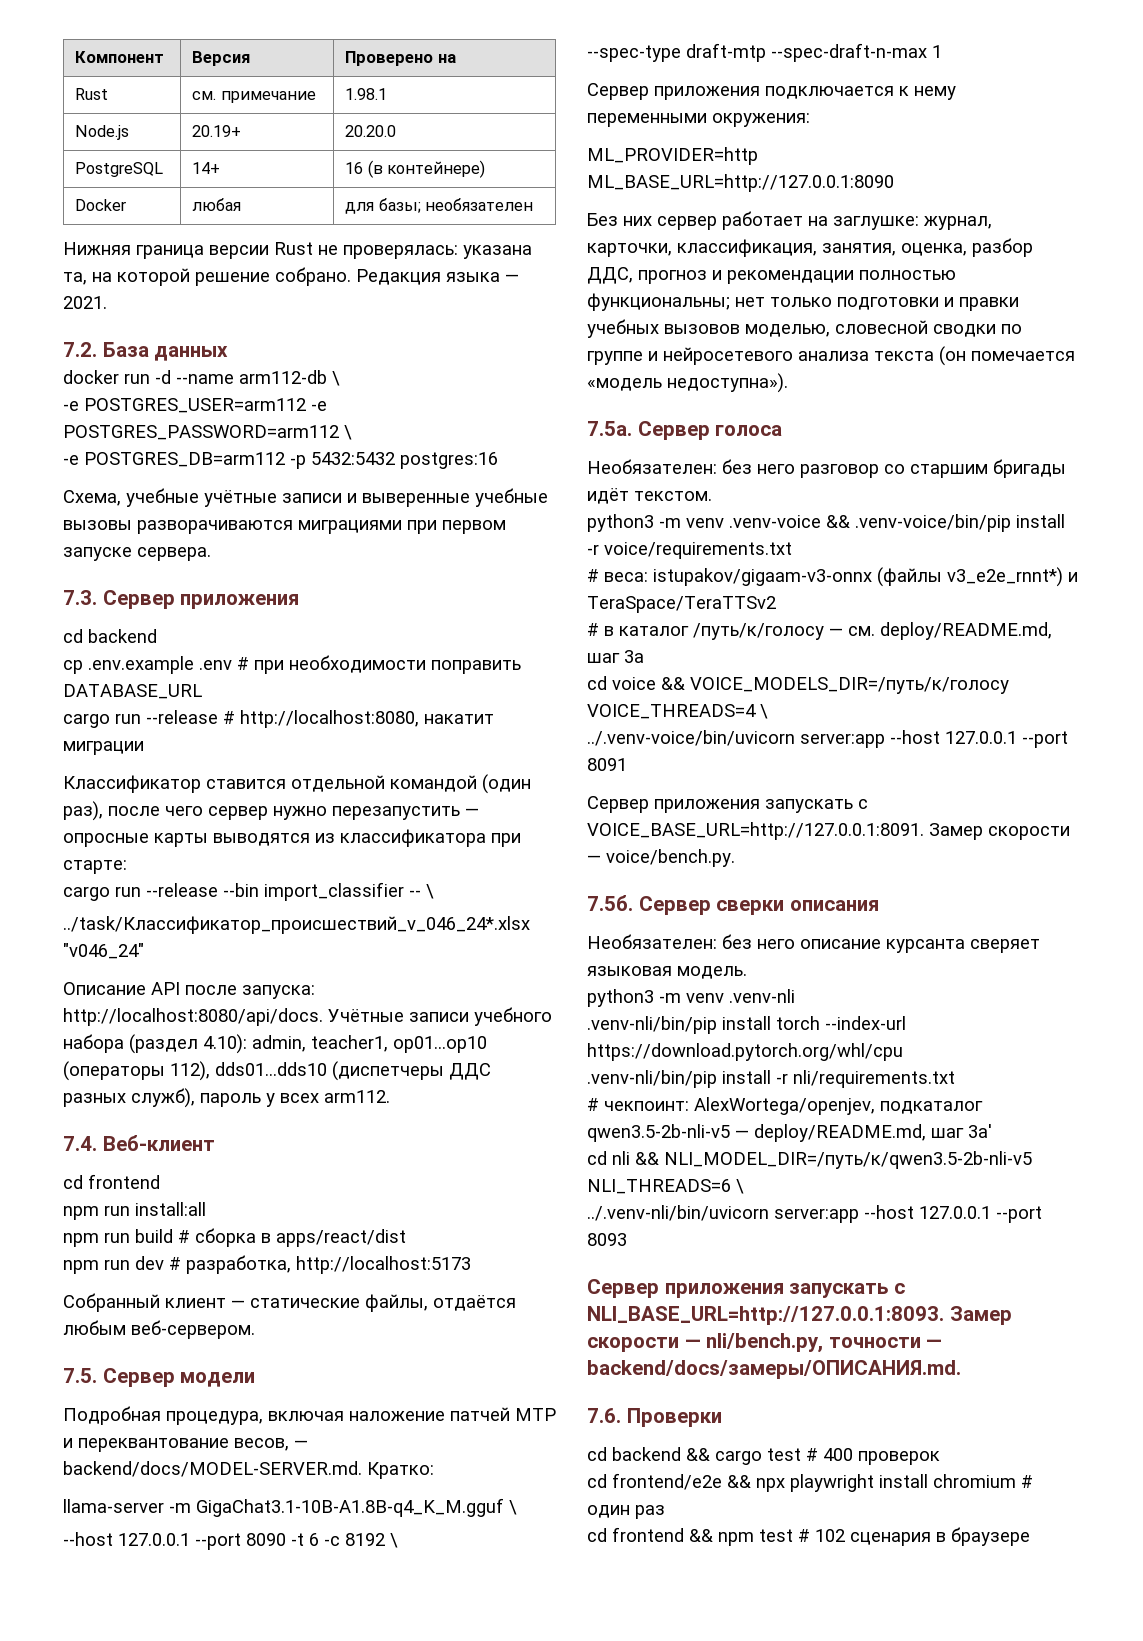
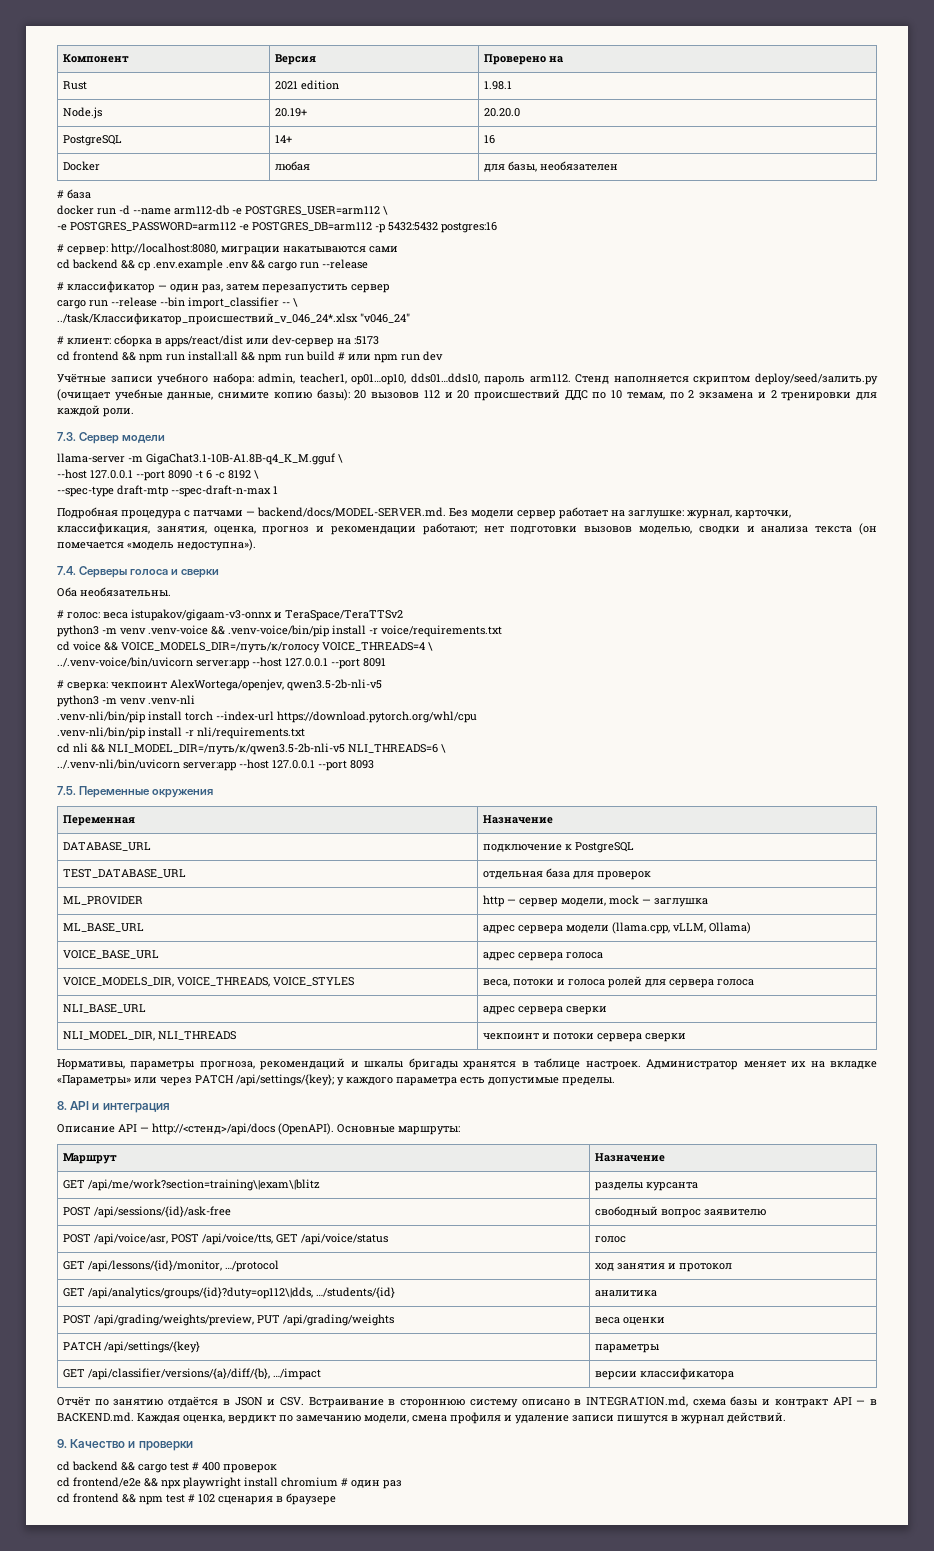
- Rust | см. примечание | 1.98.1
+ Rust | 2021 edition | 1.98.1
- PostgreSQL | 14+ | 16 (в контейнере)
+ PostgreSQL | 14+ | 16
- Docker | любая | для базы; необязателен
+ Docker | любая | для базы, необязателен
- Нижняя граница версии Rust не проверялась: указана та, на которой решение собрано. Редакция языка — 2021.
- 7.2. База данных
+ # база
- docker run -d --name arm112-db \
- -e POSTGRES_USER=arm112 -e POSTGRES_PASSWORD=arm112 \
- -e POSTGRES_DB=arm112 -p 5432:5432 postgres:16
+ docker run -d --name arm112-db -e POSTGRES_USER=arm112 \
+ -e POSTGRES_PASSWORD=arm112 -e POSTGRES_DB=arm112 -p 5432:5432 postgres:16
- Схема, учебные учётные записи и выверенные учебные вызовы разворачиваются миграциями при первом запуске сервера.
- 7.3. Сервер приложения
- cd backend
- cp .env.example .env # при необходимости поправить DATABASE_URL
- cargo run --release # http://localhost:8080, накатит миграции
- Классификатор ставится отдельной командой (один раз), после чего сервер нужно перезапустить — опросные карты выводятся из классификатора при старте:
+ # сервер: http://localhost:8080, миграции накатываются сами
+ cd backend && cp .env.example .env && cargo run --release
+ # классификатор — один раз, затем перезапустить сервер
- Описание API после запуска: http://localhost:8080/api/docs. Учётные записи учебного набора (раздел 4.10): admin, teacher1, op01…op10 (операторы 112), dds01…dds10 (диспетчеры ДДС разных служб), пароль у всех arm112.
- 7.4. Веб-клиент
- cd frontend
- npm run install:all
- npm run build # сборка в apps/react/dist
- npm run dev # разработка, http://localhost:5173
- Собранный клиент — статические файлы, отдаётся любым веб-сервером.
- 7.5. Сервер модели
- Подробная процедура, включая наложение патчей MTP и переквантование весов, — backend/docs/MODEL-SERVER.md. Кратко:
+ # клиент: сборка в apps/react/dist или dev-сервер на :5173
+ cd frontend && npm run install:all && npm run build # или npm run dev
+ Учётные записи учебного набора: admin, teacher1, op01…op10, dds01…dds10, пароль arm112. Стенд наполняется скриптом deploy/seed/залить.py (очищает учебные данные, снимите копию базы): 20 вызовов 112 и 20 происшествий ДДС по 10 темам, по 2 экзамена и 2 тренировки для каждой роли.
+ 7.3. Сервер модели
- Сервер приложения подключается к нему переменными окружения:
- ML_PROVIDER=http
- ML_BASE_URL=http://127.0.0.1:8090
- Без них сервер работает на заглушке: журнал, карточки, классификация, занятия, оценка, разбор ДДС, прогноз и рекомендации полностью функциональны; нет только подготовки и правки учебных вызовов моделью, словесной сводки по группе и нейросетевого анализа текста (он помечается «модель недоступна»).
+ Подробная процедура с патчами — backend/docs/MODEL-SERVER.md. Без модели сервер работает на заглушке: журнал, карточки, классификация, занятия, оценка, прогноз и рекомендации работают; нет подготовки вызовов моделью, сводки и анализа текста (он помечается «модель недоступна»).
- 7.5а. Сервер голоса
- Необязателен: без него разговор со старшим бригады идёт текстом.
+ 7.4. Серверы голоса и сверки
+ Оба необязательны.
+ # голос: веса istupakov/gigaam-v3-onnx и TeraSpace/TeraTTSv2
- # веса: istupakov/gigaam-v3-onnx (файлы v3_e2e_rnnt*) и TeraSpace/TeraTTSv2
- # в каталог /путь/к/голосу — см. deploy/README.md, шаг 3а
- Сервер приложения запускать с VOICE_BASE_URL=http://127.0.0.1:8091. Замер скорости — voice/bench.py.
- 7.5б. Сервер сверки описания
- Необязателен: без него описание курсанта сверяет языковая модель.
+ # сверка: чекпоинт AlexWortega/openjev, qwen3.5-2b-nli-v5
- # чекпоинт: AlexWortega/openjev, подкаталог qwen3.5-2b-nli-v5 — deploy/README.md, шаг 3а'
- Сервер приложения запускать с NLI_BASE_URL=http://127.0.0.1:8093. Замер скорости — nli/bench.py, точности — backend/docs/замеры/ОПИСАНИЯ.md.
- 7.6. Проверки
+ 7.5. Переменные окружения
+ Переменная | Назначение
+ DATABASE_URL | подключение к PostgreSQL
+ TEST_DATABASE_URL | отдельная база для проверок
+ ML_PROVIDER | http — сервер модели, mock — заглушка
+ ML_BASE_URL | адрес сервера модели (llama.cpp, vLLM, Ollama)
+ VOICE_BASE_URL | адрес сервера голоса
+ VOICE_MODELS_DIR, VOICE_THREADS, VOICE_STYLES | веса, потоки и голоса ролей для сервера голоса
+ NLI_BASE_URL | адрес сервера сверки
+ NLI_MODEL_DIR, NLI_THREADS | чекпоинт и потоки сервера сверки
+ Нормативы, параметры прогноза, рекомендаций и шкалы бригады хранятся в таблице настроек. Администратор меняет их на вкладке «Параметры» или через PATCH /api/settings/{key}; у каждого параметра есть допустимые пределы.
+ 8. API и интеграция
+ Описание API — http://<стенд>/api/docs (OpenAPI). Основные маршруты:
+ Маршрут | Назначение
+ GET /api/me/work?section=training\|exam\|blitz | разделы курсанта
+ POST /api/sessions/{id}/ask-free | свободный вопрос заявителю
+ POST /api/voice/asr, POST /api/voice/tts, GET /api/voice/status | голос
+ GET /api/lessons/{id}/monitor, …/protocol | ход занятия и протокол
+ GET /api/analytics/groups/{id}?duty=op112\|dds, …/students/{id} | аналитика
+ POST /api/grading/weights/preview, PUT /api/grading/weights | веса оценки
+ PATCH /api/settings/{key} | параметры
+ GET /api/classifier/versions/{a}/diff/{b}, …/impact | версии классификатора
+ Отчёт по занятию отдаётся в JSON и CSV. Встраивание в стороннюю систему описано в INTEGRATION.md, схема базы и контракт API — в BACKEND.md. Каждая оценка, вердикт по замечанию модели, смена профиля и удаление записи пишутся в журнал действий.
+ 9. Качество и проверки

